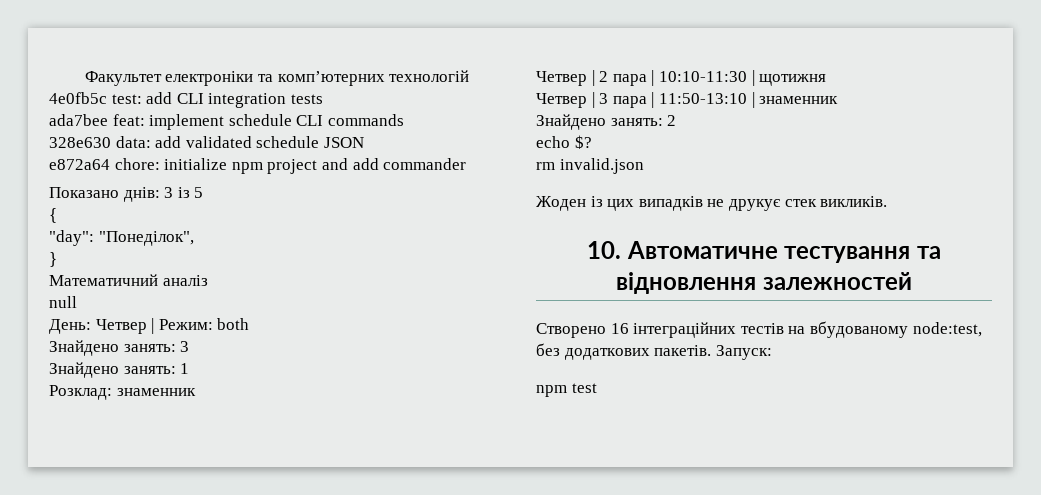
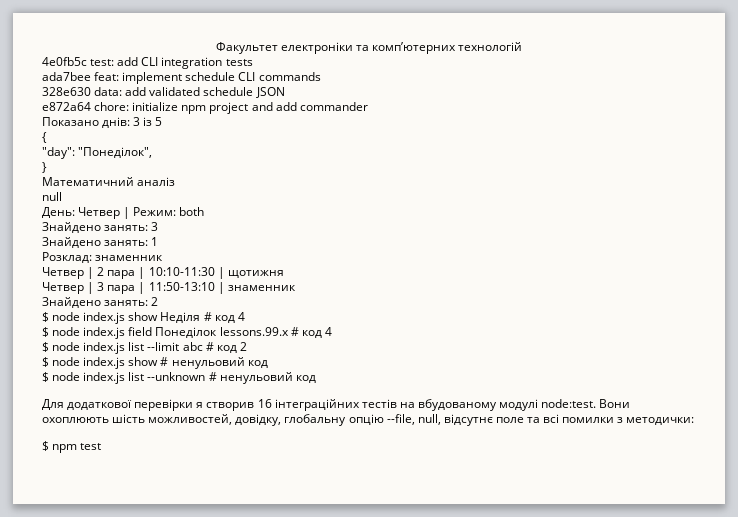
- echo $?
- rm invalid.json
- Жоден із цих випадків не друкує стек викликів.
- 10. Автоматичне тестування та відновлення залежностей
- Створено 16 інтеграційних тестів на вбудованому node:test, без додаткових пакетів. Запуск:
- npm test
+ $ node index.js show Неділя # код 4
+ $ node index.js field Понеділок lessons.99.x # код 4
+ $ node index.js list --limit abc # код 2
+ $ node index.js show # ненульовий код
+ $ node index.js list --unknown # ненульовий код
+ Для додаткової перевірки я створив 16 інтеграційних тестів на вбудованому модулі node:test. Вони охоплюють шість можливостей, довідку, глобальну опцію --file, null, відсутнє поле та всі помилки з методички:
+ $ npm test

